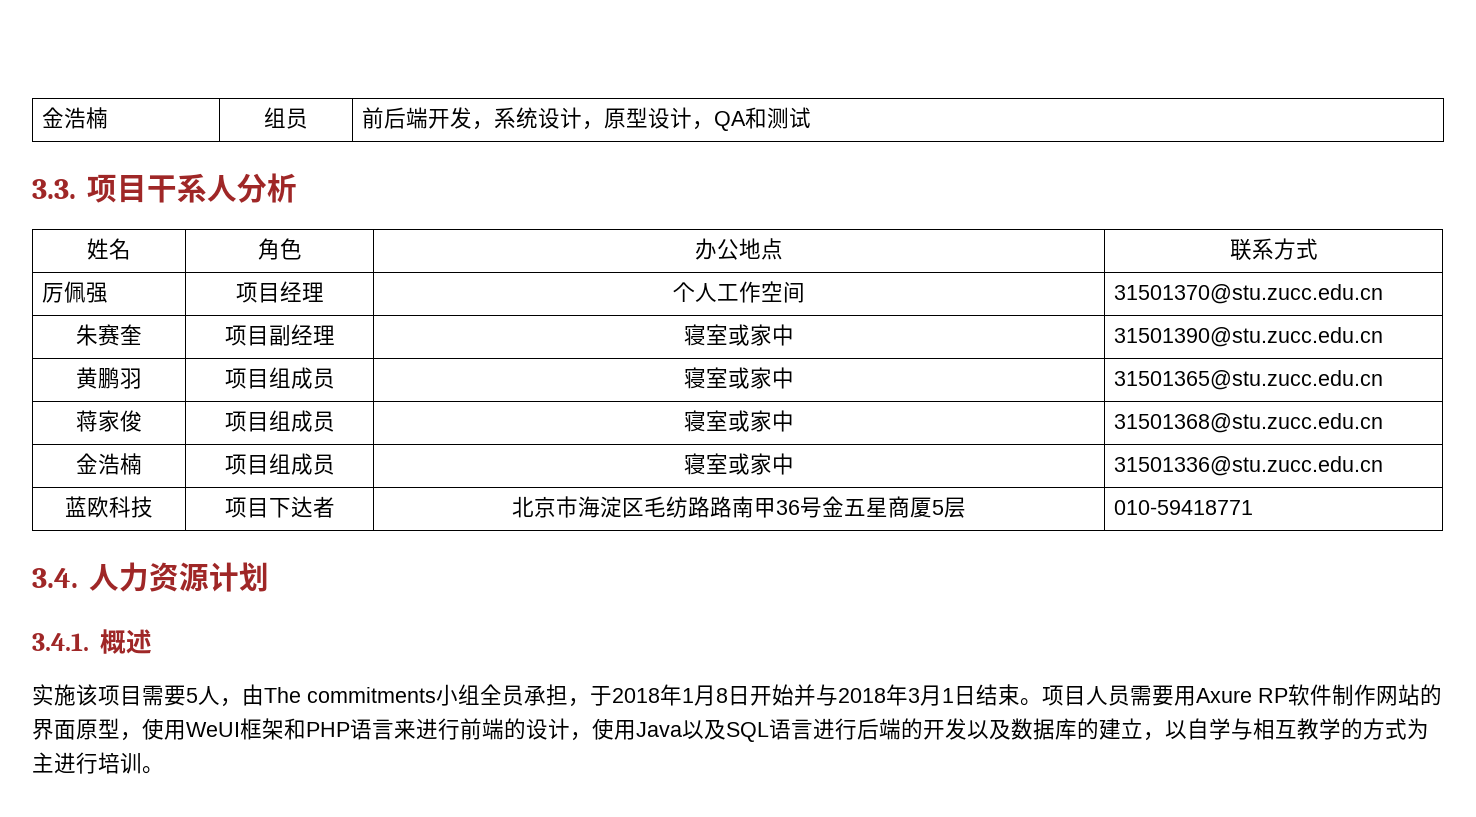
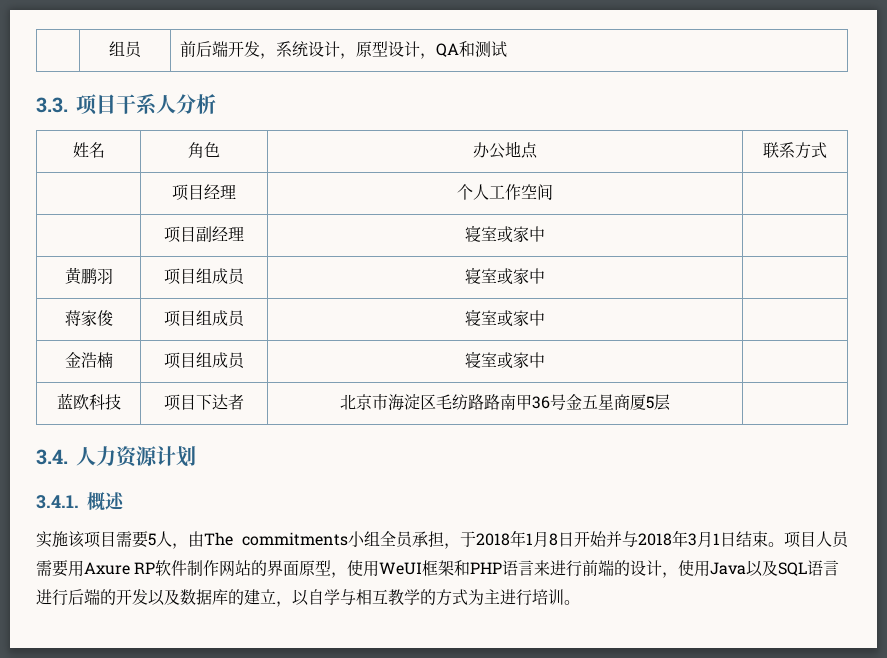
- 金浩楠 | 组员 | 前后端开发，系统设计，原型设计，QA和测试
+ | 组员 | 前后端开发，系统设计，原型设计，QA和测试
- 厉佩强 | 项目经理 | 个人工作空间 | 31501370@stu.zucc.edu.cn
- 朱赛奎 | 项目副经理 | 寝室或家中 | 31501390@stu.zucc.edu.cn
+ | 项目经理 | 个人工作空间 |
+ | 项目副经理 | 寝室或家中 |
- 黄鹏羽 | 项目组成员 | 寝室或家中 | 31501365@stu.zucc.edu.cn
+ 黄鹏羽 | 项目组成员 | 寝室或家中 |
- 蒋家俊 | 项目组成员 | 寝室或家中 | 31501368@stu.zucc.edu.cn
+ 蒋家俊 | 项目组成员 | 寝室或家中 |
- 金浩楠 | 项目组成员 | 寝室或家中 | 31501336@stu.zucc.edu.cn
+ 金浩楠 | 项目组成员 | 寝室或家中 |
- 蓝欧科技 | 项目下达者 | 北京市海淀区毛纺路路南甲36号金五星商厦5层 | 010-59418771
+ 蓝欧科技 | 项目下达者 | 北京市海淀区毛纺路路南甲36号金五星商厦5层 |

